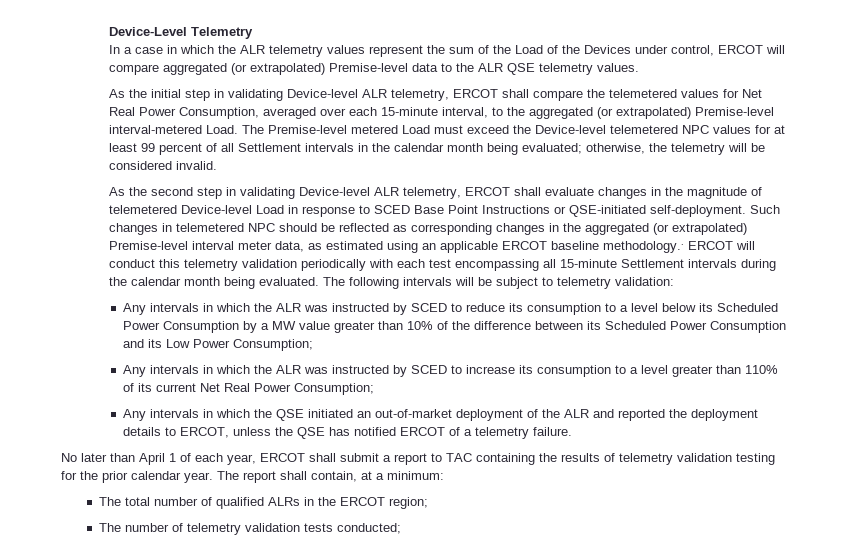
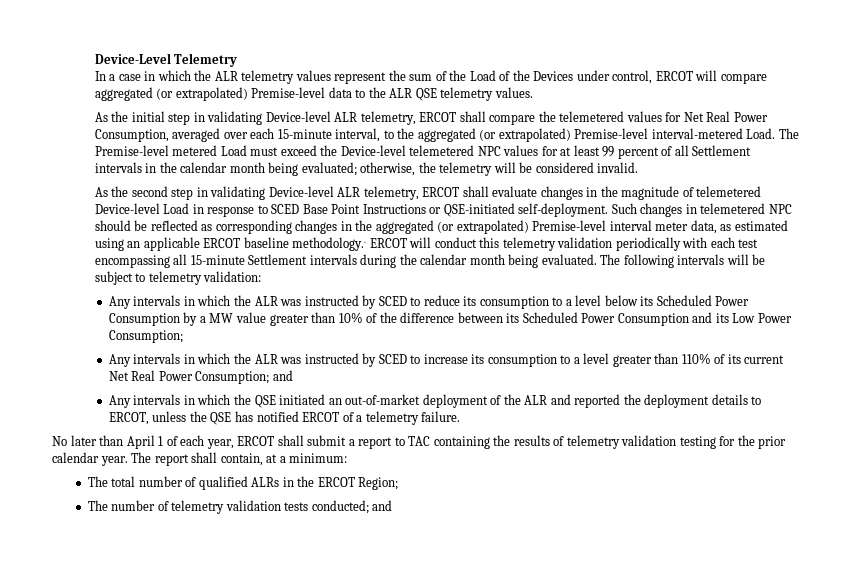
- Any intervals in which the ALR was instructed by SCED to increase its consumption to a level greater than 110% of its current Net Real Power Consumption;
+ Any intervals in which the ALR was instructed by SCED to increase its consumption to a level greater than 110% of its current Net Real Power Consumption; and
- The total number of qualified ALRs in the ERCOT region;
+ The total number of qualified ALRs in the ERCOT Region;
- The number of telemetry validation tests conducted;
+ The number of telemetry validation tests conducted; and

